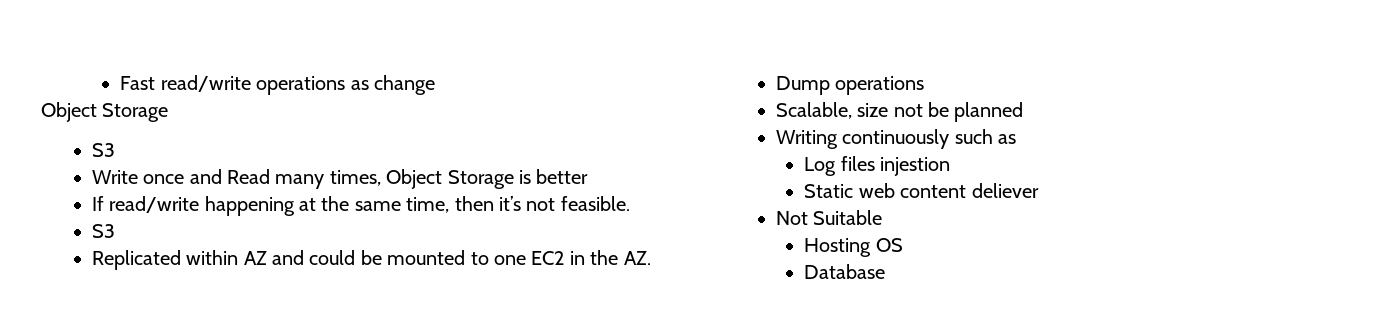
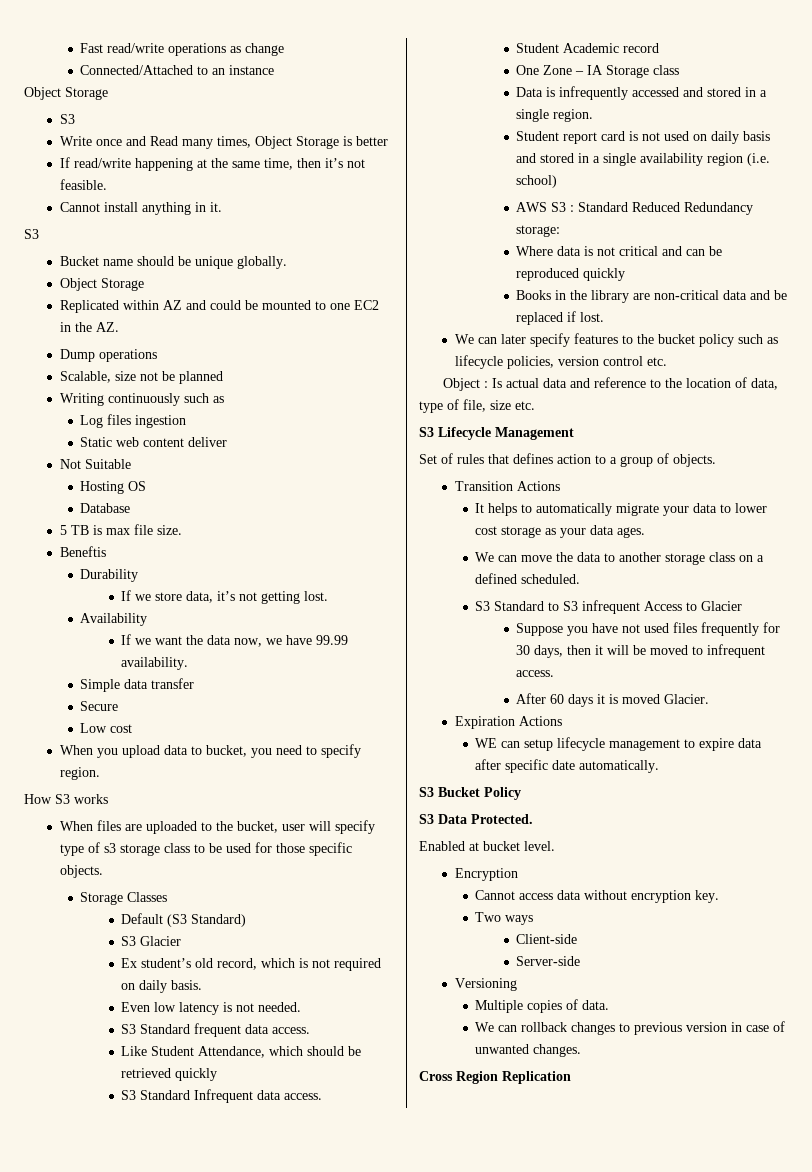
+ Connected/Attached to an instance
  If read/write happening at the same time, then it’s not feasible.
+ Cannot install anything in it.
  S3
+ Bucket name should be unique globally.
+ Object Storage
- Log files injestion
+ Log files ingestion
- Static web content deliever
+ Static web content deliver
+ 5 TB is max file size.
+ Beneftis
+ Durability
+ If we store data, it’s not getting lost.
+ Availability
+ If we want the data now, we have 99.99 availability.
+ Simple data transfer
+ Secure
+ Low cost
+ When you upload data to bucket, you need to specify region.
+ How S3 works
+ When files are uploaded to the bucket, user will specify type of s3 storage class to be used for those specific objects.
+ Storage Classes
+ Default (S3 Standard)
+ S3 Glacier
+ Ex student’s old record, which is not required on daily basis.
+ Even low latency is not needed.
+ S3 Standard frequent data access.
+ Like Student Attendance, which should be retrieved quickly
+ S3 Standard Infrequent data access.
+ Student Academic record
+ One Zone – IA Storage class
+ Data is infrequently accessed and stored in a single region.
+ Student report card is not used on daily basis and stored in a single availability region (i.e. school)
+ AWS S3 : Standard Reduced Redundancy storage:
+ Where data is not critical and can be reproduced quickly
+ Books in the library are non-critical data and be replaced if lost.
+ We can later specify features to the bucket policy such as lifecycle policies, version control etc.
+ Object : Is actual data and reference to the location of data, type of file, size etc.
+ S3 Lifecycle Management
+ Set of rules that defines action to a group of objects.
+ Transition Actions
+ It helps to automatically migrate your data to lower cost storage as your data ages.
+ We can move the data to another storage class on a defined scheduled.
+ S3 Standard to S3 infrequent Access to Glacier
+ Suppose you have not used files frequently for 30 days, then it will be moved to infrequent access.
+ After 60 days it is moved Glacier.
+ Expiration Actions
+ WE can setup lifecycle management to expire data after specific date automatically.
+ S3 Bucket Policy
+ S3 Data Protected.
+ Enabled at bucket level.
+ Encryption
+ Cannot access data without encryption key.
+ Two ways
+ Client-side
+ Server-side
+ Versioning
+ Multiple copies of data.
+ We can rollback changes to previous version in case of unwanted changes.
+ Cross Region Replication

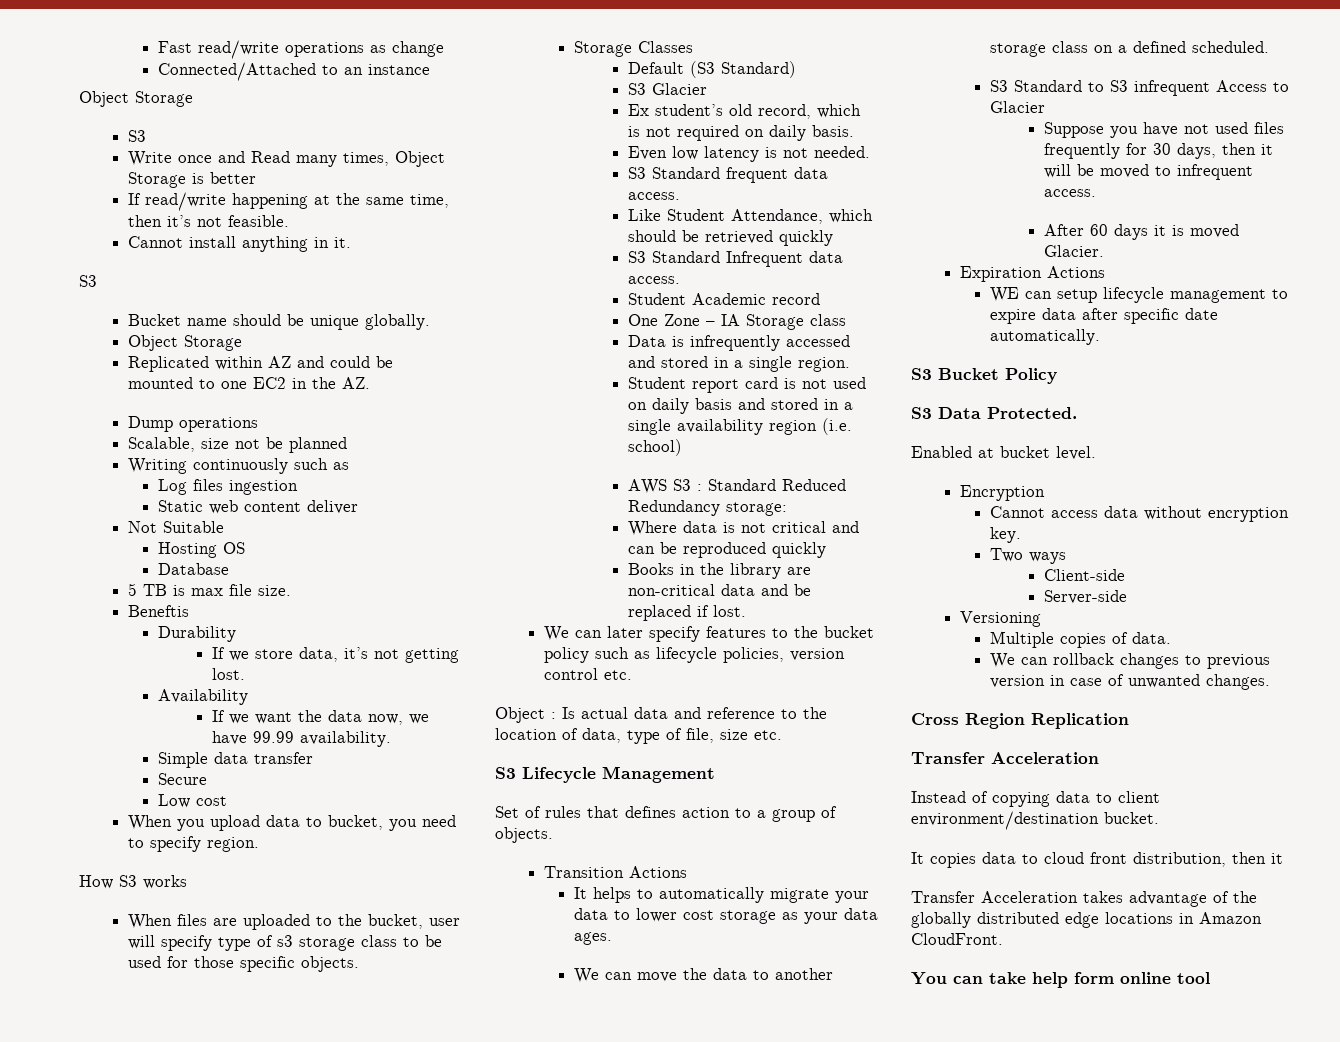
  Cross Region Replication
+ Transfer Acceleration
+ Instead of copying data to client environment/destination bucket.
+ It copies data to cloud front distribution, then it
+ Transfer Acceleration takes advantage of the globally distributed edge locations in Amazon CloudFront.
+ You can take help form online tool

